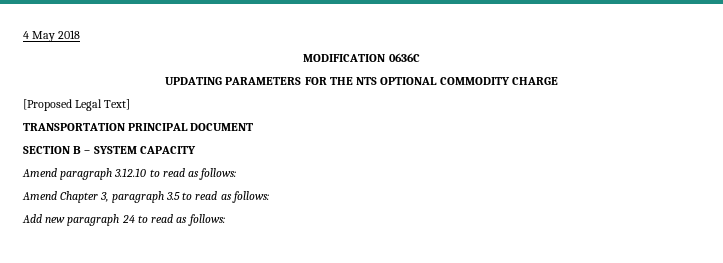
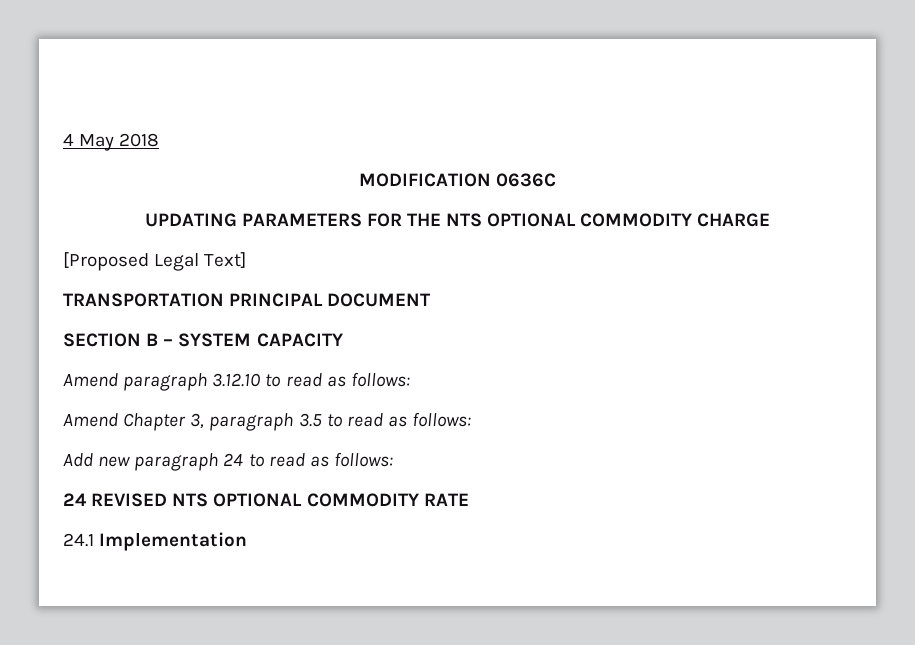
+ 24 REVISED NTS OPTIONAL COMMODITY RATE
+ 24.1 Implementation

